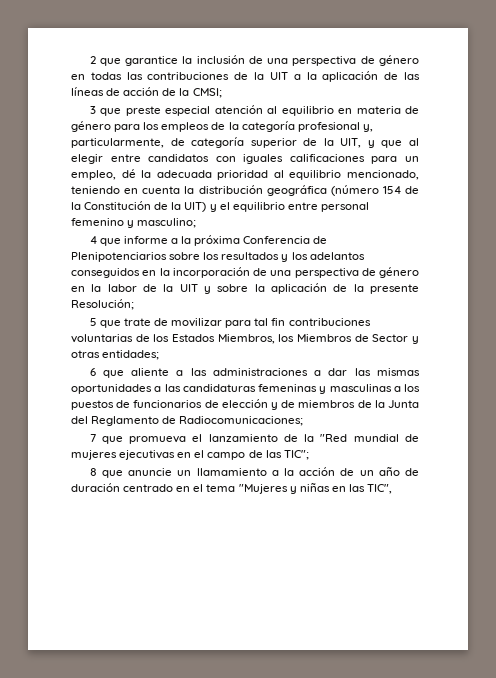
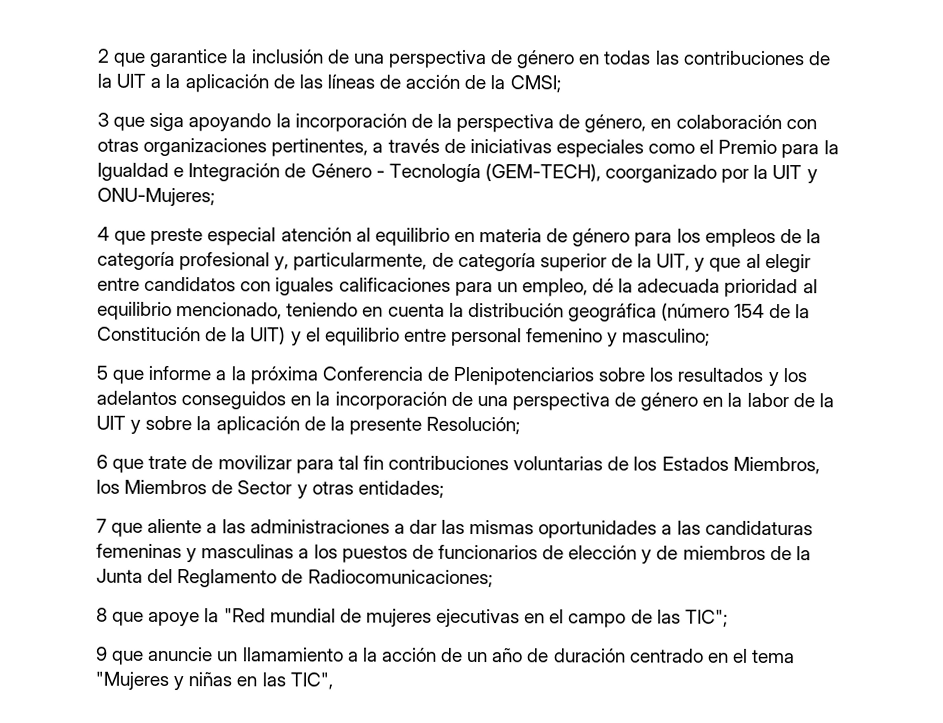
- 3 que preste especial atención al equilibrio en materia de género para los empleos de la categoría profesional y, particularmente, de categoría superior de la UIT, y que al elegir entre candidatos con iguales calificaciones para un empleo, dé la adecuada prioridad al equilibrio mencionado, teniendo en cuenta la distribución geográfica (número 154 de la Constitución de la UIT) y el equilibrio entre personal femenino y masculino;
+ 3 que siga apoyando la incorporación de la perspectiva de género, en colaboración con otras organizaciones pertinentes, a través de iniciativas especiales como el Premio para la Igualdad e Integración de Género - Tecnología (GEM-TECH), coorganizado por la UIT y ONU-Mujeres;
+ 4 que preste especial atención al equilibrio en materia de género para los empleos de la categoría profesional y, particularmente, de categoría superior de la UIT, y que al elegir entre candidatos con iguales calificaciones para un empleo, dé la adecuada prioridad al equilibrio mencionado, teniendo en cuenta la distribución geográfica (número 154 de la Constitución de la UIT) y el equilibrio entre personal femenino y masculino;
- 4 que informe a la próxima Conferencia de Plenipotenciarios sobre los resultados y los adelantos conseguidos en la incorporación de una perspectiva de género en la labor de la UIT y sobre la aplicación de la presente Resolución;
+ 5 que informe a la próxima Conferencia de Plenipotenciarios sobre los resultados y los adelantos conseguidos en la incorporación de una perspectiva de género en la labor de la UIT y sobre la aplicación de la presente Resolución;
- 5 que trate de movilizar para tal fin contribuciones voluntarias de los Estados Miembros, los Miembros de Sector y otras entidades;
+ 6 que trate de movilizar para tal fin contribuciones voluntarias de los Estados Miembros, los Miembros de Sector y otras entidades;
- 6 que aliente a las administraciones a dar las mismas oportunidades a las candidaturas femeninas y masculinas a los puestos de funcionarios de elección y de miembros de la Junta del Reglamento de Radiocomunicaciones;
+ 7 que aliente a las administraciones a dar las mismas oportunidades a las candidaturas femeninas y masculinas a los puestos de funcionarios de elección y de miembros de la Junta del Reglamento de Radiocomunicaciones;
- 7 que promueva el lanzamiento de la "Red mundial de mujeres ejecutivas en el campo de las TIC";
+ 8 que apoye la "Red mundial de mujeres ejecutivas en el campo de las TIC";
- 8 que anuncie un llamamiento a la acción de un año de duración centrado en el tema "Mujeres y niñas en las TIC",
+ 9 que anuncie un llamamiento a la acción de un año de duración centrado en el tema "Mujeres y niñas en las TIC",

